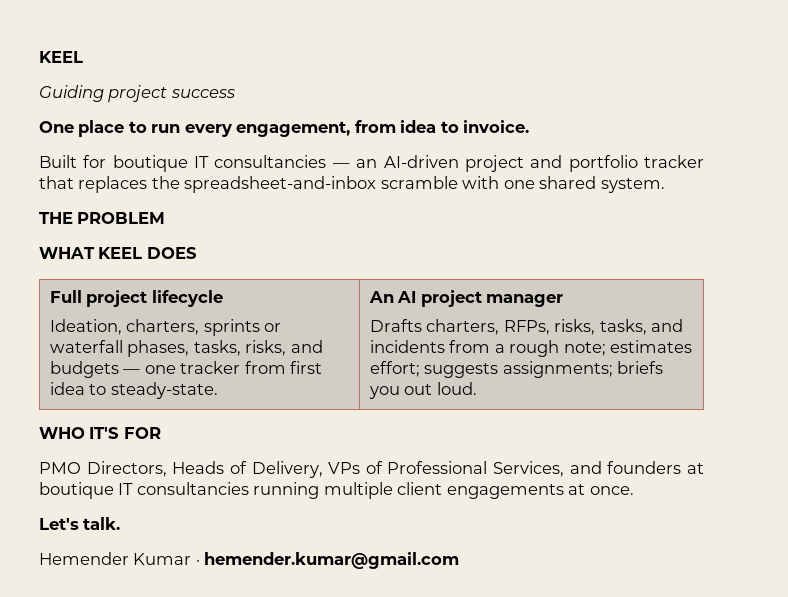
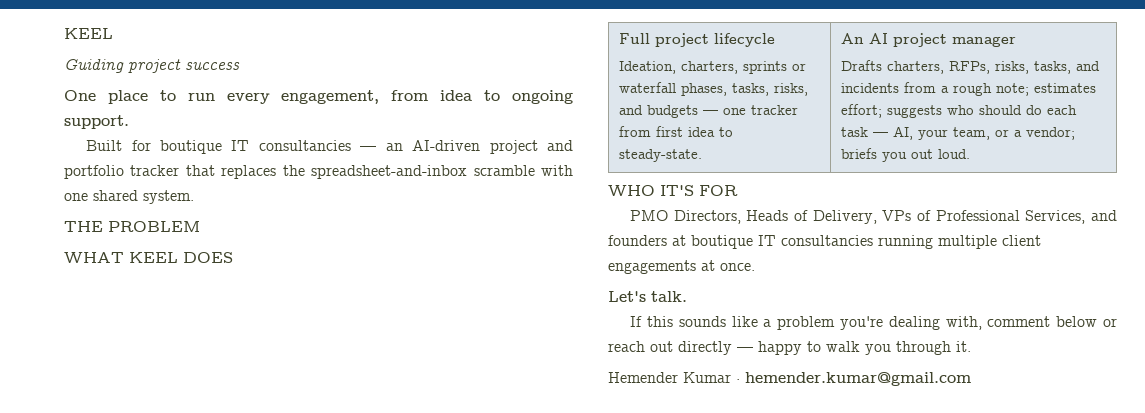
- One place to run every engagement, from idea to invoice.
+ One place to run every engagement, from idea to ongoing support.
- Drafts charters, RFPs, risks, tasks, and incidents from a rough note; estimates effort; suggests assignments; briefs you out loud.
+ Drafts charters, RFPs, risks, tasks, and incidents from a rough note; estimates effort; suggests who should do each task — AI, your team, or a vendor; briefs you out loud.
+ If this sounds like a problem you're dealing with, comment below or reach out directly — happy to walk you through it.

